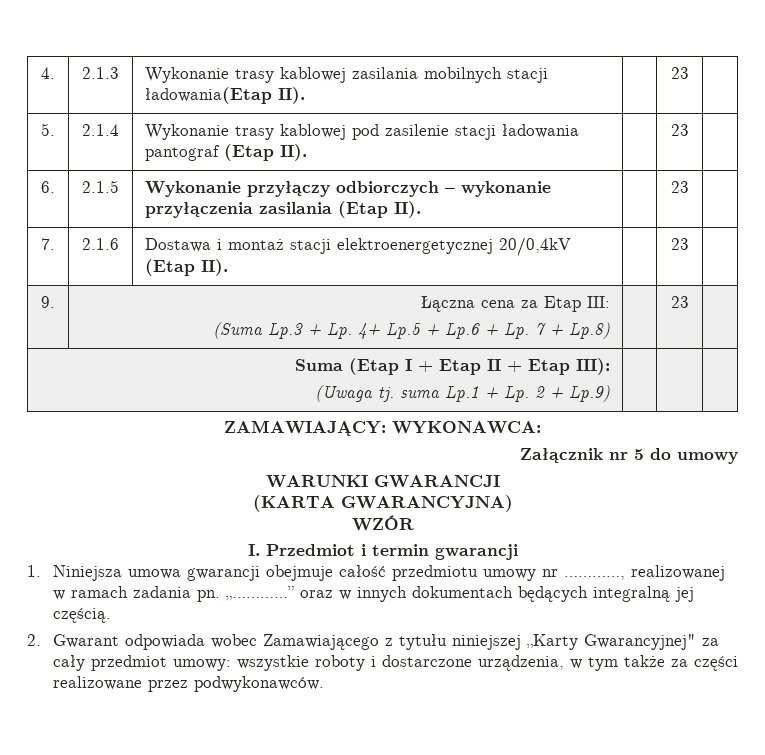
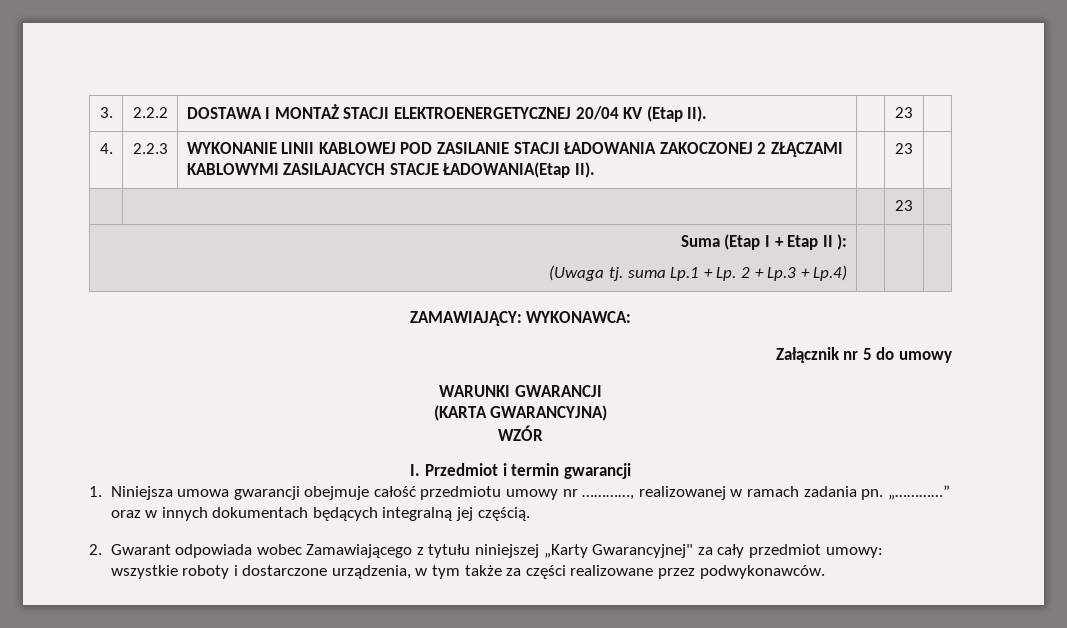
- 4. | 2.1.3 | Wykonanie trasy kablowej zasilania mobilnych stacji ładowania(Etap II). | | 23 |
- 5. | 2.1.4 | Wykonanie trasy kablowej pod zasilenie stacji ładowania pantograf (Etap II). | | 23 |
- 6. | 2.1.5 | Wykonanie przyłączy odbiorczych – wykonanie przyłączenia zasilania (Etap II). | | 23 |
- 7. | 2.1.6 | Dostawa i montaż stacji elektroenergetycznej 20/0,4kV (Etap II). | | 23 |
- 9. | Łączna cena za Etap III:
- (Suma Lp.3 + Lp. 4+ Lp.5 + Lp.6 + Lp. 7 + Lp.8) | | 23 |
+ 3. | 2.2.2 | DOSTAWA I MONTAŻ STACJI ELEKTROENERGETYCZNEJ 20/04 KV (Etap II). | | 23 |
+ 4. | 2.2.3 | WYKONANIE LINII KABLOWEJ POD ZASILANIE STACJI ŁADOWANIA ZAKOCZONEJ 2 ZŁĄCZAMI KABLOWYMI ZASILAJACYCH STACJE ŁADOWANIA(Etap II). | | 23 |
+ | | | 23 |
- Suma (Etap I + Etap II + Etap III):
- (Uwaga tj. suma Lp.1 + Lp. 2 + Lp.9) | | |
+ Suma (Etap I + Etap II ):
+ (Uwaga tj. suma Lp.1 + Lp. 2 + Lp.3 + Lp.4) | | |

